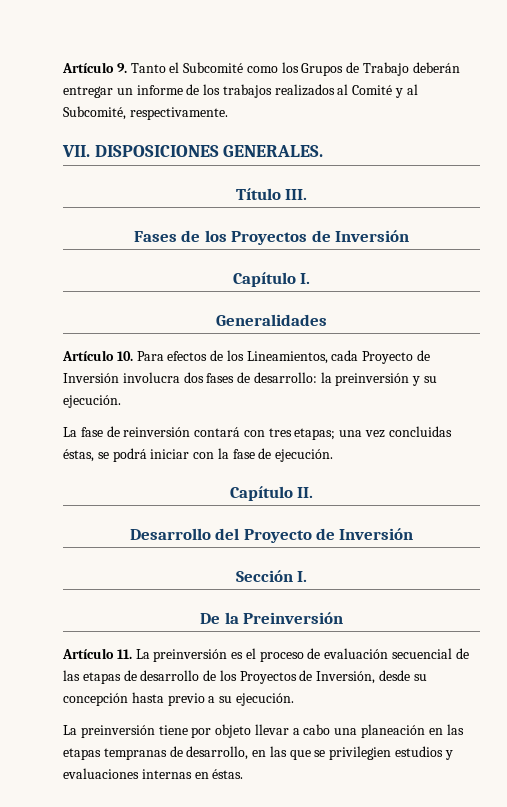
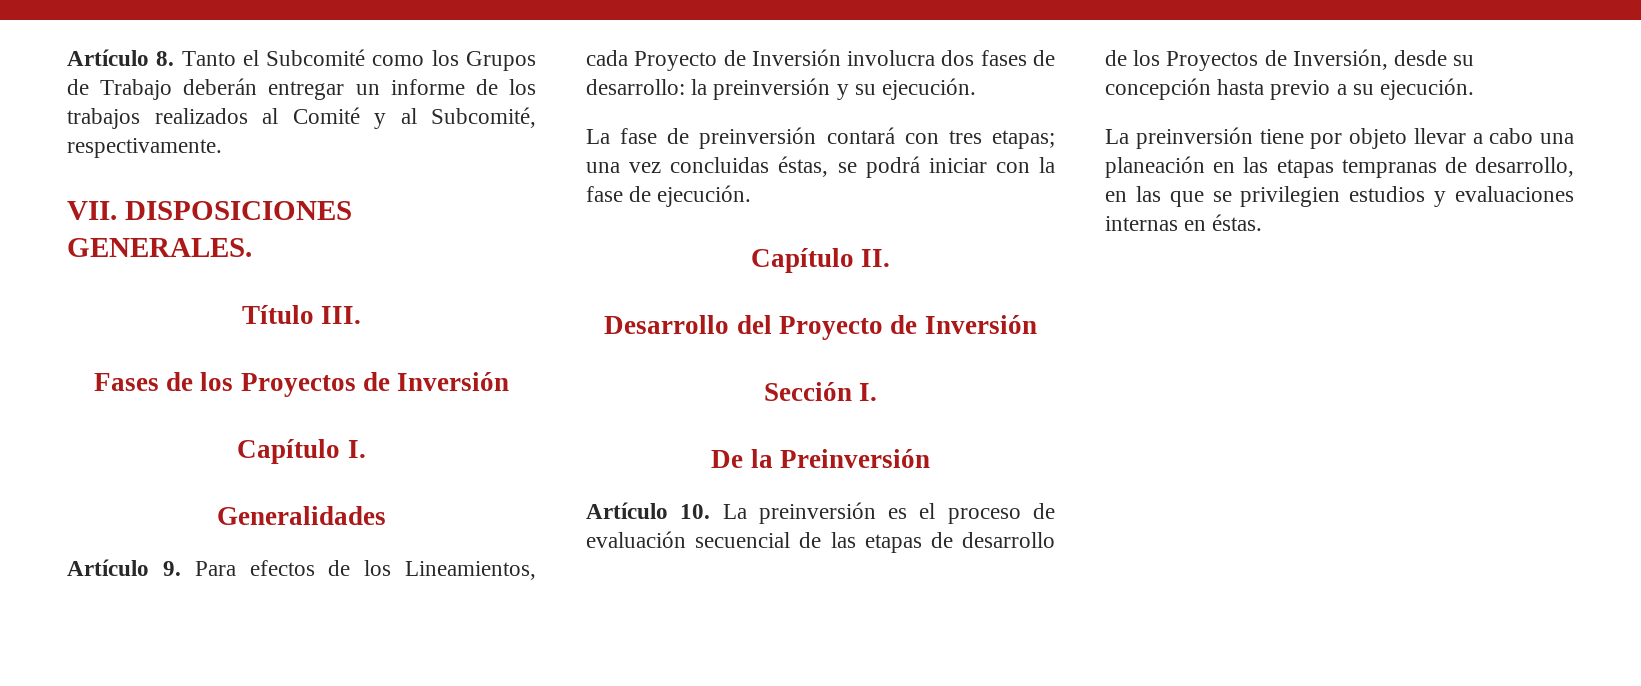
- Artículo 9. Tanto el Subcomité como los Grupos de Trabajo deberán entregar un informe de los trabajos realizados al Comité y al Subcomité, respectivamente.
+ Artículo 8. Tanto el Subcomité como los Grupos de Trabajo deberán entregar un informe de los trabajos realizados al Comité y al Subcomité, respectivamente.
- Artículo 10. Para efectos de los Lineamientos, cada Proyecto de Inversión involucra dos fases de desarrollo: la preinversión y su ejecución.
+ Artículo 9. Para efectos de los Lineamientos, cada Proyecto de Inversión involucra dos fases de desarrollo: la preinversión y su ejecución.
- La fase de reinversión contará con tres etapas; una vez concluidas éstas, se podrá iniciar con la fase de ejecución.
+ La fase de preinversión contará con tres etapas; una vez concluidas éstas, se podrá iniciar con la fase de ejecución.
- Artículo 11. La preinversión es el proceso de evaluación secuencial de las etapas de desarrollo de los Proyectos de Inversión, desde su concepción hasta previo a su ejecución.
+ Artículo 10. La preinversión es el proceso de evaluación secuencial de las etapas de desarrollo de los Proyectos de Inversión, desde su concepción hasta previo a su ejecución.

